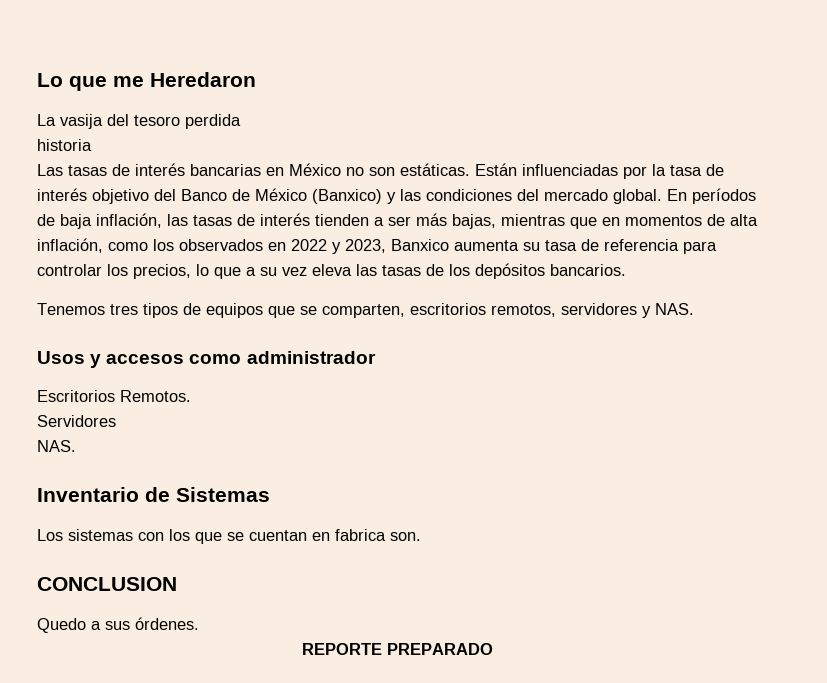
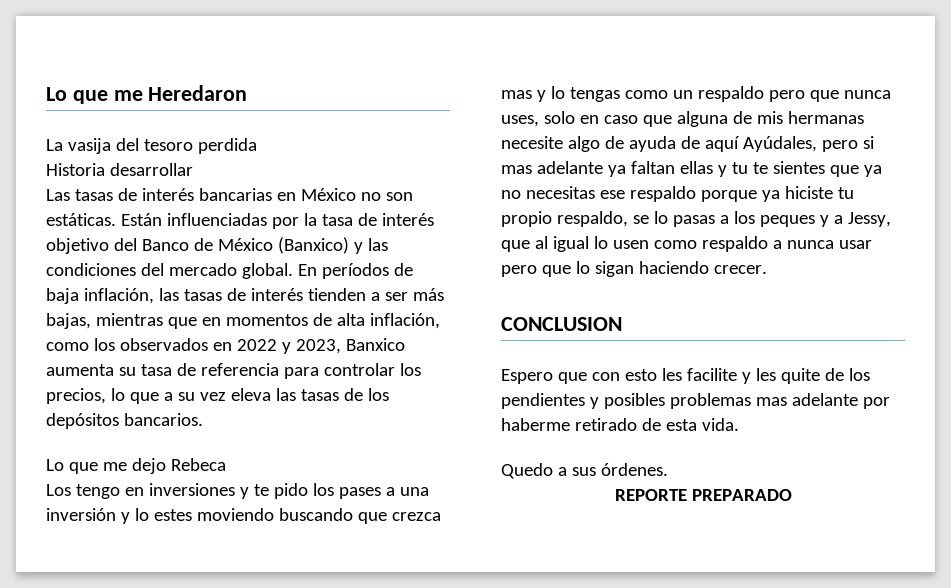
- historia
+ Historia desarrollar
- Tenemos tres tipos de equipos que se comparten, escritorios remotos, servidores y NAS.
- Usos y accesos como administrador
- Escritorios Remotos.
- Servidores
- NAS.
- Inventario de Sistemas
- Los sistemas con los que se cuentan en fabrica son.
+ Lo que me dejo Rebeca
+ Los tengo en inversiones y te pido los pases a una inversión y lo estes moviendo buscando que crezca mas y lo tengas como un respaldo pero que nunca uses, solo en caso que alguna de mis hermanas necesite algo de ayuda de aquí Ayúdales, pero si mas adelante ya faltan ellas y tu te sientes que ya no necesitas ese respaldo porque ya hiciste tu propio respaldo, se lo pasas a los peques y a Jessy, que al igual lo usen como respaldo a nunca usar pero que lo sigan haciendo crecer.
  CONCLUSION
+ Espero que con esto les facilite y les quite de los pendientes y posibles problemas mas adelante por haberme retirado de esta vida.

